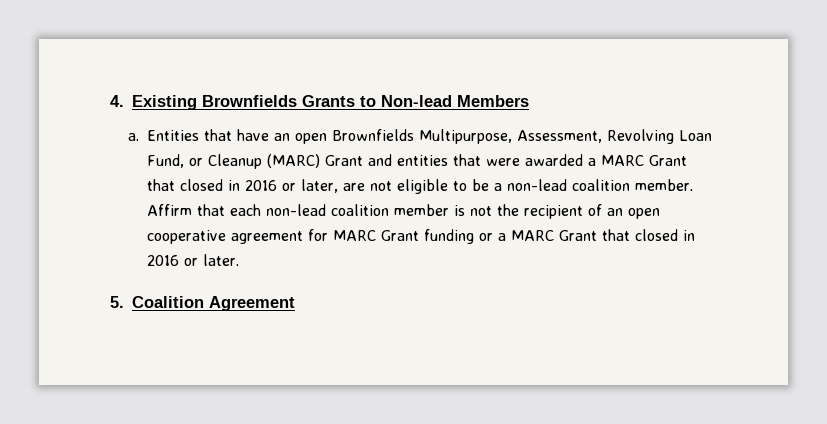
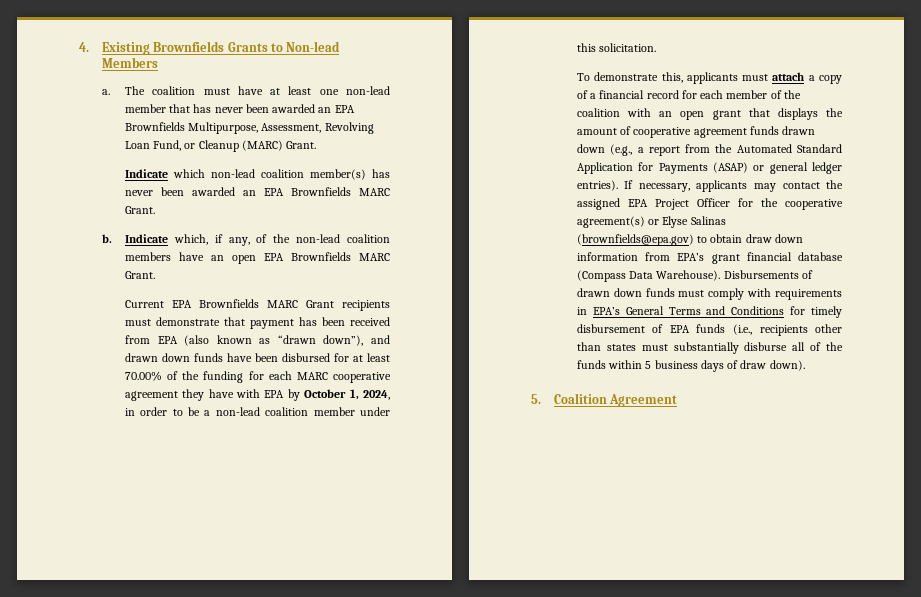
- Entities that have an open Brownfields Multipurpose, Assessment, Revolving Loan Fund, or Cleanup (MARC) Grant and entities that were awarded a MARC Grant that closed in 2016 or later, are not eligible to be a non-lead coalition member. Affirm that each non-lead coalition member is not the recipient of an open cooperative agreement for MARC Grant funding or a MARC Grant that closed in 2016 or later.
+ The coalition must have at least one non-lead member that has never been awarded an EPA Brownfields Multipurpose, Assessment, Revolving Loan Fund, or Cleanup (MARC) Grant.
+ Indicate which non-lead coalition member(s) has never been awarded an EPA Brownfields MARC Grant.
+ b. Indicate which, if any, of the non-lead coalition members have an open EPA Brownfields MARC Grant.
+ Current EPA Brownfields MARC Grant recipients must demonstrate that payment has been received from EPA (also known as “drawn down”), and drawn down funds have been disbursed for at least 70.00% of the funding for each MARC cooperative agreement they have with EPA by October 1, 2024, in order to be a non-lead coalition member under this solicitation.
+ To demonstrate this, applicants must attach a copy of a financial record for each member of the coalition with an open grant that displays the amount of cooperative agreement funds drawn down (e.g., a report from the Automated Standard Application for Payments (ASAP) or general ledger entries). If necessary, applicants may contact the assigned EPA Project Officer for the cooperative agreement(s) or Elyse Salinas (brownfields@epa.gov) to obtain draw down information from EPA’s grant financial database (Compass Data Warehouse). Disbursements of drawn down funds must comply with requirements in EPA’s General Terms and Conditions for timely disbursement of EPA funds (i.e., recipients other than states must substantially disburse all of the funds within 5 business days of draw down).

